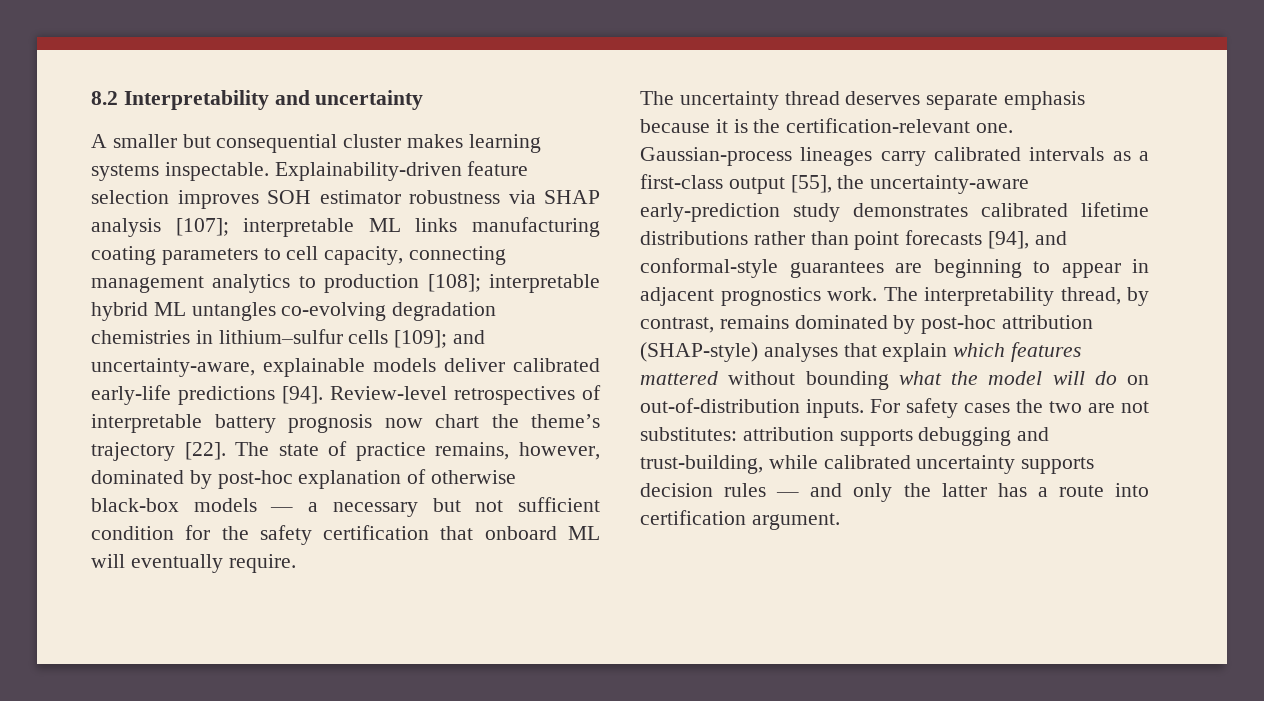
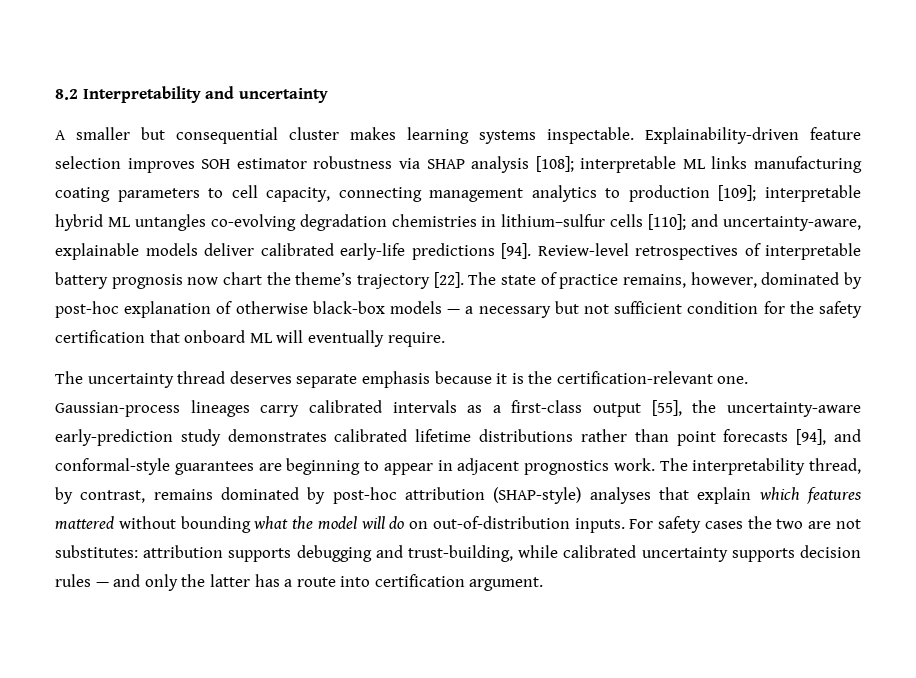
- Explainability-driven feature selection improves SOH estimator robustness via SHAP analysis [107]; interpretable ML links manufacturing coating parameters to cell capacity, connecting management analytics to production [108]; interpretable hybrid ML untangles co-evolving degradation chemistries in lithium–sulfur cells [109]; and uncertainty-aware, explainable models deliver calibrated early-life predictions [94].
+ Explainability-driven feature selection improves SOH estimator robustness via SHAP analysis [108]; interpretable ML links manufacturing coating parameters to cell capacity, connecting management analytics to production [109]; interpretable hybrid ML untangles co-evolving degradation chemistries in lithium–sulfur cells [110]; and uncertainty-aware, explainable models deliver calibrated early-life predictions [94].

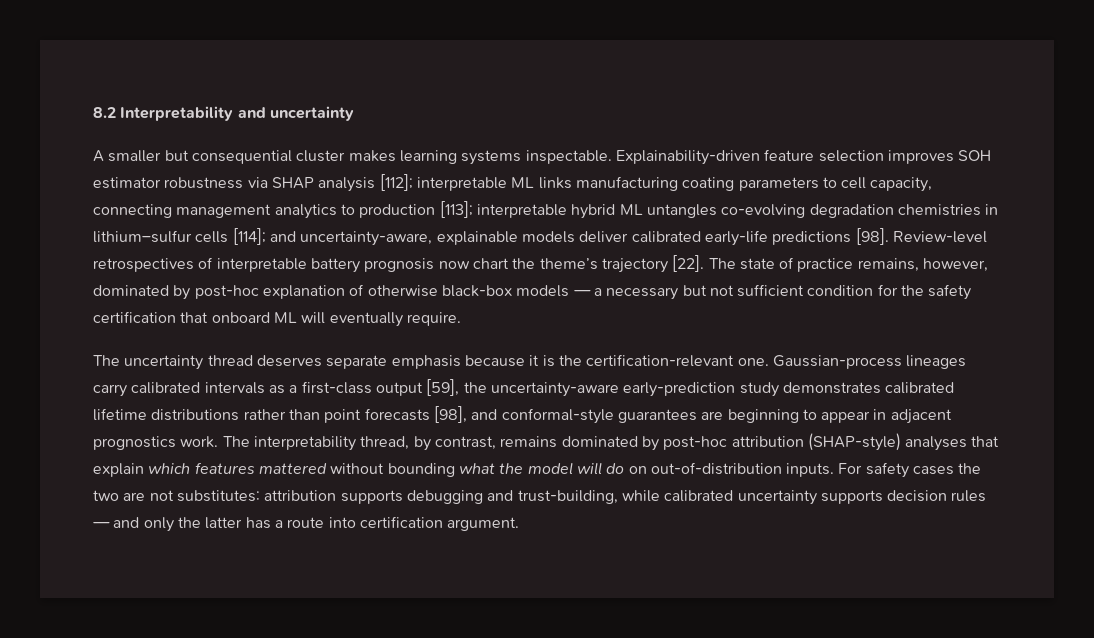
- Explainability-driven feature selection improves SOH estimator robustness via SHAP analysis [108]; interpretable ML links manufacturing coating parameters to cell capacity, connecting management analytics to production [109]; interpretable hybrid ML untangles co-evolving degradation chemistries in lithium–sulfur cells [110]; and uncertainty-aware, explainable models deliver calibrated early-life predictions [94].
+ Explainability-driven feature selection improves SOH estimator robustness via SHAP analysis [112]; interpretable ML links manufacturing coating parameters to cell capacity, connecting management analytics to production [113]; interpretable hybrid ML untangles co-evolving degradation chemistries in lithium–sulfur cells [114]; and uncertainty-aware, explainable models deliver calibrated early-life predictions [98].
- Gaussian-process lineages carry calibrated intervals as a first-class output [55], the uncertainty-aware early-prediction study demonstrates calibrated lifetime distributions rather than point forecasts [94], and conformal-style guarantees are beginning to appear in adjacent prognostics work.
+ Gaussian-process lineages carry calibrated intervals as a first-class output [59], the uncertainty-aware early-prediction study demonstrates calibrated lifetime distributions rather than point forecasts [98], and conformal-style guarantees are beginning to appear in adjacent prognostics work.

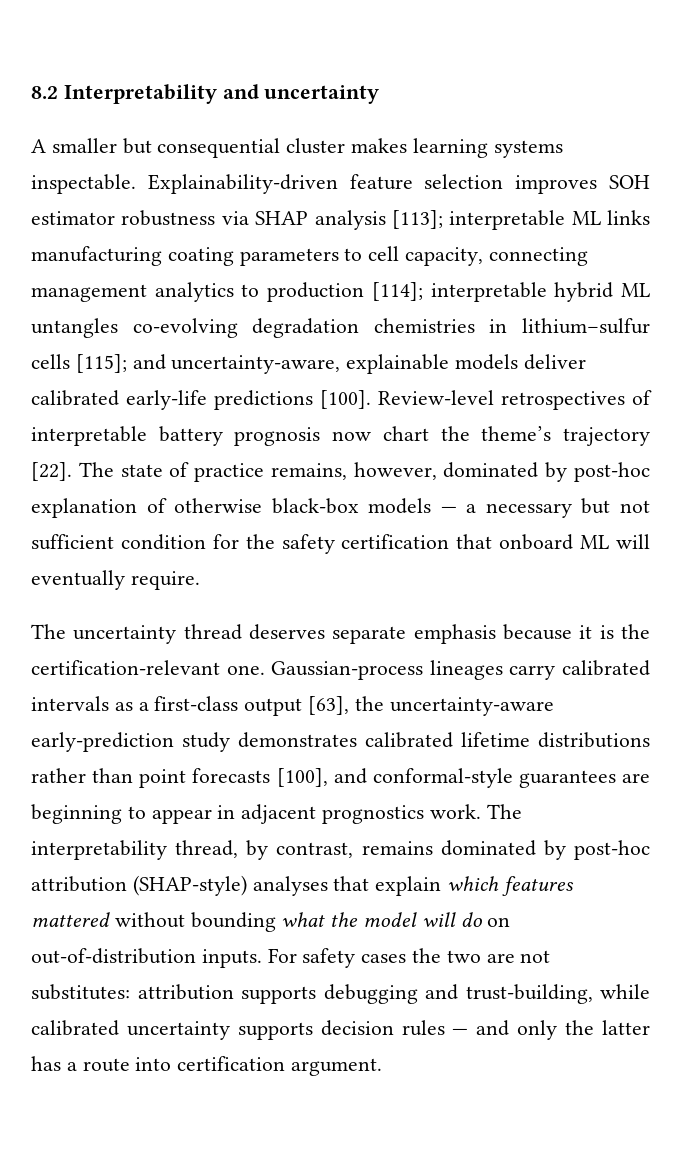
- Explainability-driven feature selection improves SOH estimator robustness via SHAP analysis [112]; interpretable ML links manufacturing coating parameters to cell capacity, connecting management analytics to production [113]; interpretable hybrid ML untangles co-evolving degradation chemistries in lithium–sulfur cells [114]; and uncertainty-aware, explainable models deliver calibrated early-life predictions [98].
+ Explainability-driven feature selection improves SOH estimator robustness via SHAP analysis [113]; interpretable ML links manufacturing coating parameters to cell capacity, connecting management analytics to production [114]; interpretable hybrid ML untangles co-evolving degradation chemistries in lithium–sulfur cells [115]; and uncertainty-aware, explainable models deliver calibrated early-life predictions [100].
- Gaussian-process lineages carry calibrated intervals as a first-class output [59], the uncertainty-aware early-prediction study demonstrates calibrated lifetime distributions rather than point forecasts [98], and conformal-style guarantees are beginning to appear in adjacent prognostics work.
+ Gaussian-process lineages carry calibrated intervals as a first-class output [63], the uncertainty-aware early-prediction study demonstrates calibrated lifetime distributions rather than point forecasts [100], and conformal-style guarantees are beginning to appear in adjacent prognostics work.

